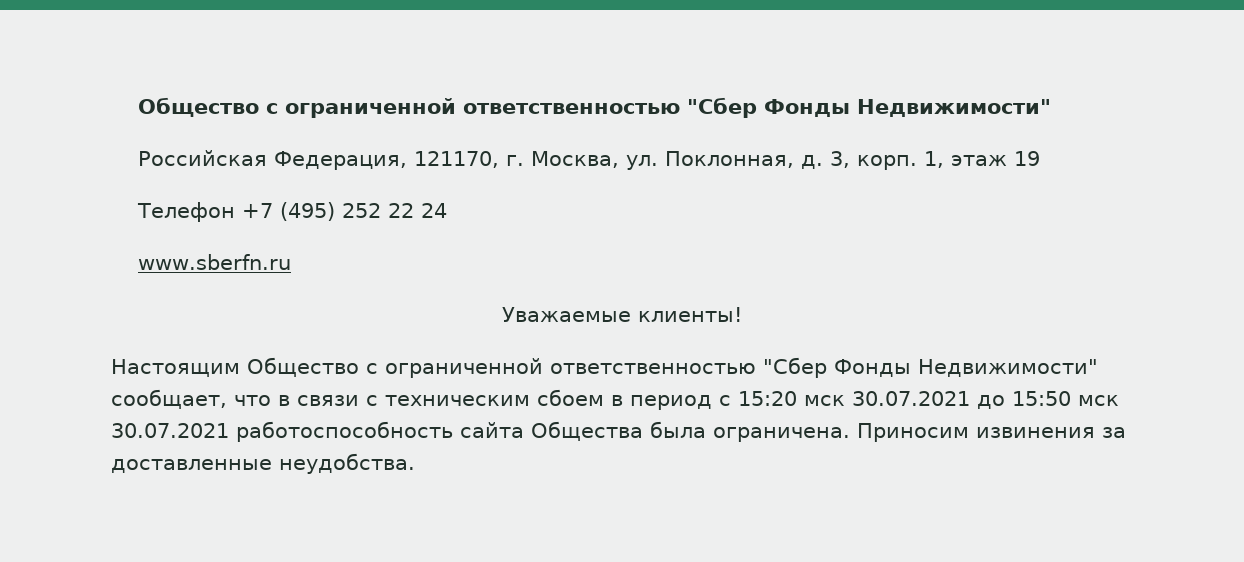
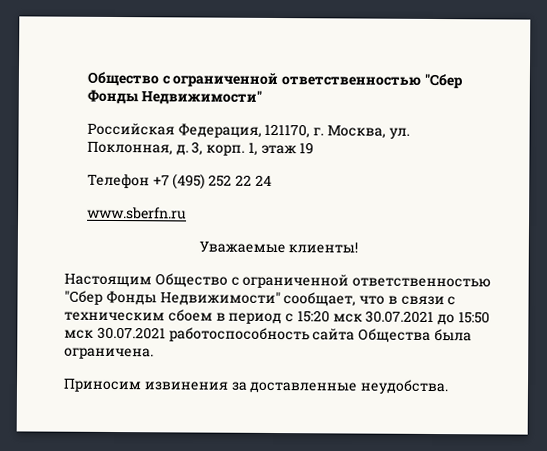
- Настоящим Общество с ограниченной ответственностью "Сбер Фонды Недвижимости" сообщает, что в связи с техническим сбоем в период с 15:20 мск 30.07.2021 до 15:50 мск 30.07.2021 работоспособность сайта Общества была ограничена. Приносим извинения за доставленные неудобства.
+ Настоящим Общество с ограниченной ответственностью "Сбер Фонды Недвижимости" сообщает, что в связи с техническим сбоем в период с 15:20 мск 30.07.2021 до 15:50 мск 30.07.2021 работоспособность сайта Общества была ограничена.
+ Приносим извинения за доставленные неудобства.

